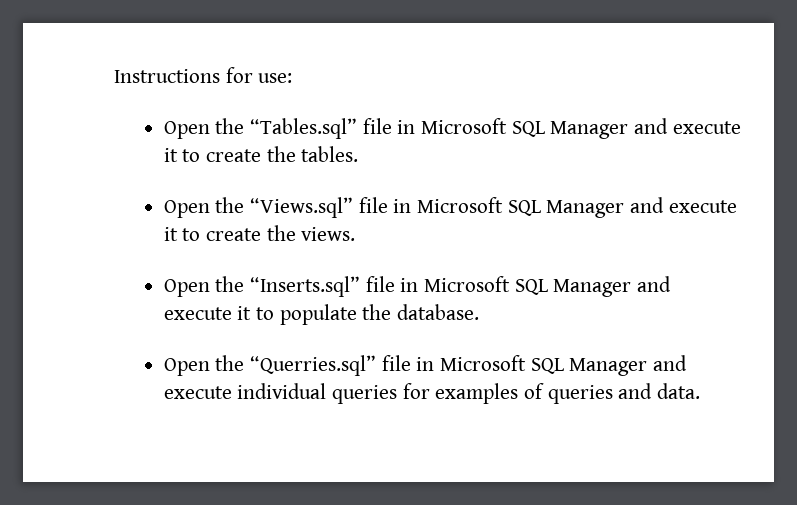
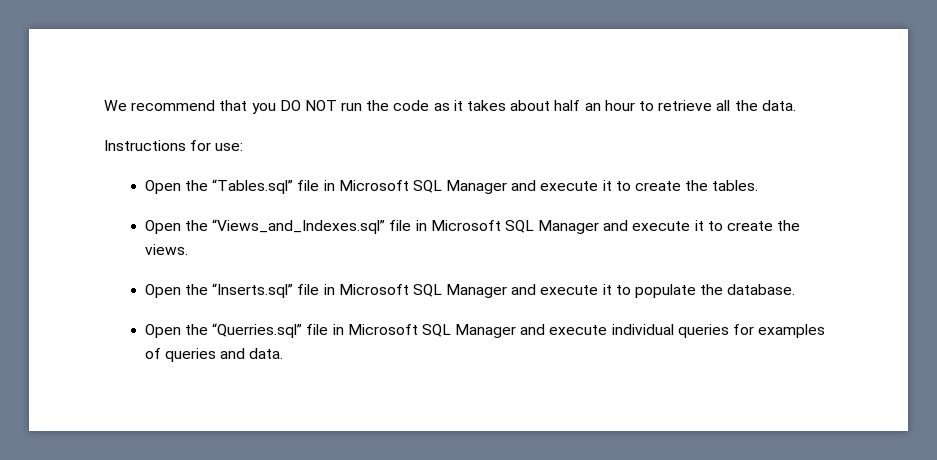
+ We recommend that you DO NOT run the code as it takes about half an hour to retrieve all the data.
- Open the “Views.sql” file in Microsoft SQL Manager and execute it to create the views.
+ Open the “Views_and_Indexes.sql” file in Microsoft SQL Manager and execute it to create the views.

